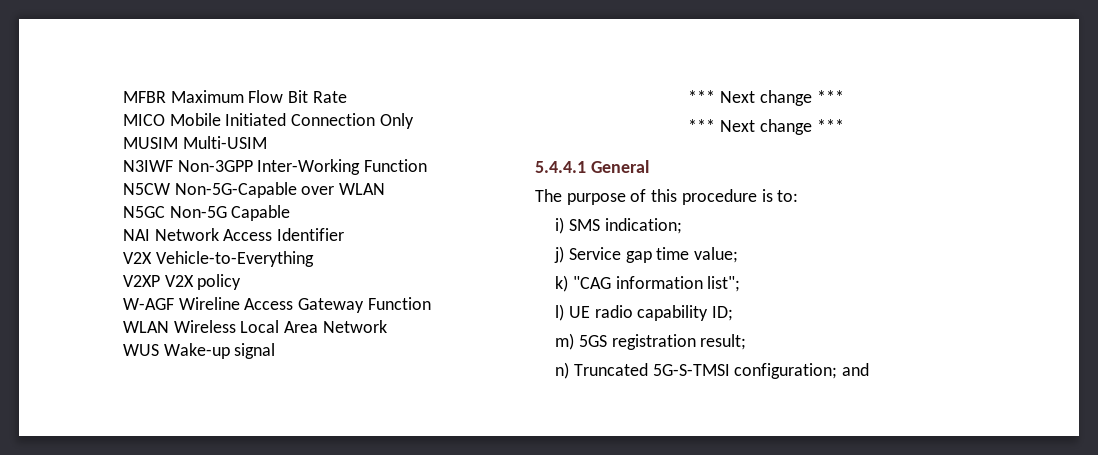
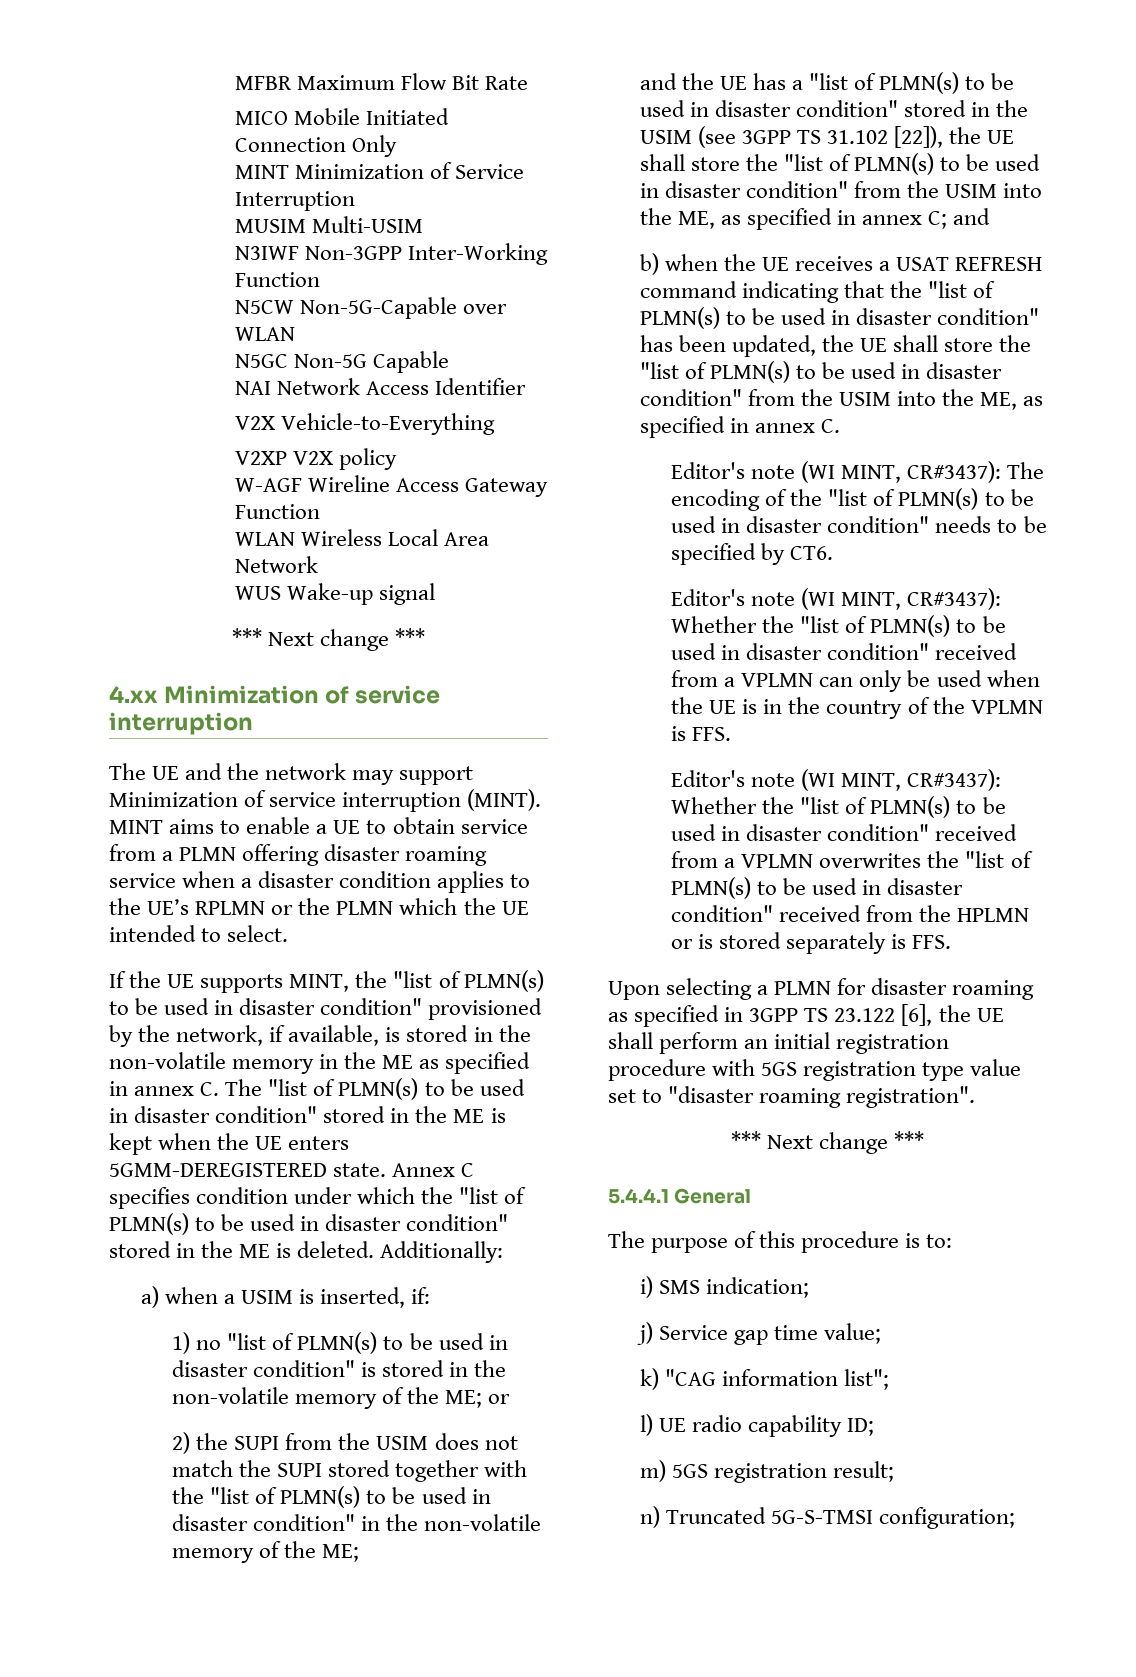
+ MINT Minimization of Service Interruption
+ 4.xx Minimization of service interruption
+ The UE and the network may support Minimization of service interruption (MINT). MINT aims to enable a UE to obtain service from a PLMN offering disaster roaming service when a disaster condition applies to the UE’s RPLMN or the PLMN which the UE intended to select.
+ If the UE supports MINT, the "list of PLMN(s) to be used in disaster condition" provisioned by the network, if available, is stored in the non-volatile memory in the ME as specified in annex C. The "list of PLMN(s) to be used in disaster condition" stored in the ME is kept when the UE enters 5GMM-DEREGISTERED state. Annex C specifies condition under which the "list of PLMN(s) to be used in disaster condition" stored in the ME is deleted. Additionally:
+ a) when a USIM is inserted, if:
+ 1) no "list of PLMN(s) to be used in disaster condition" is stored in the non-volatile memory of the ME; or
+ 2) the SUPI from the USIM does not match the SUPI stored together with the "list of PLMN(s) to be used in disaster condition" in the non-volatile memory of the ME;
+ and the UE has a "list of PLMN(s) to be used in disaster condition" stored in the USIM (see 3GPP TS 31.102 [22]), the UE shall store the "list of PLMN(s) to be used in disaster condition" from the USIM into the ME, as specified in annex C; and
+ b) when the UE receives a USAT REFRESH command indicating that the "list of PLMN(s) to be used in disaster condition" has been updated, the UE shall store the "list of PLMN(s) to be used in disaster condition" from the USIM into the ME, as specified in annex C.
+ Editor's note (WI MINT, CR#3437): The encoding of the "list of PLMN(s) to be used in disaster condition" needs to be specified by CT6.
+ Editor's note (WI MINT, CR#3437): Whether the "list of PLMN(s) to be used in disaster condition" received from a VPLMN can only be used when the UE is in the country of the VPLMN is FFS.
+ Editor's note (WI MINT, CR#3437): Whether the "list of PLMN(s) to be used in disaster condition" received from a VPLMN overwrites the "list of PLMN(s) to be used in disaster condition" received from the HPLMN or is stored separately is FFS.
+ Upon selecting a PLMN for disaster roaming as specified in 3GPP TS 23.122 [6], the UE shall perform an initial registration procedure with 5GS registration type value set to "disaster roaming registration".
- n) Truncated 5G-S-TMSI configuration; and
+ n) Truncated 5G-S-TMSI configuration;

